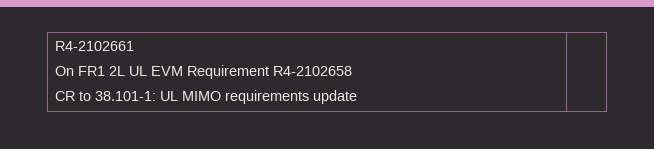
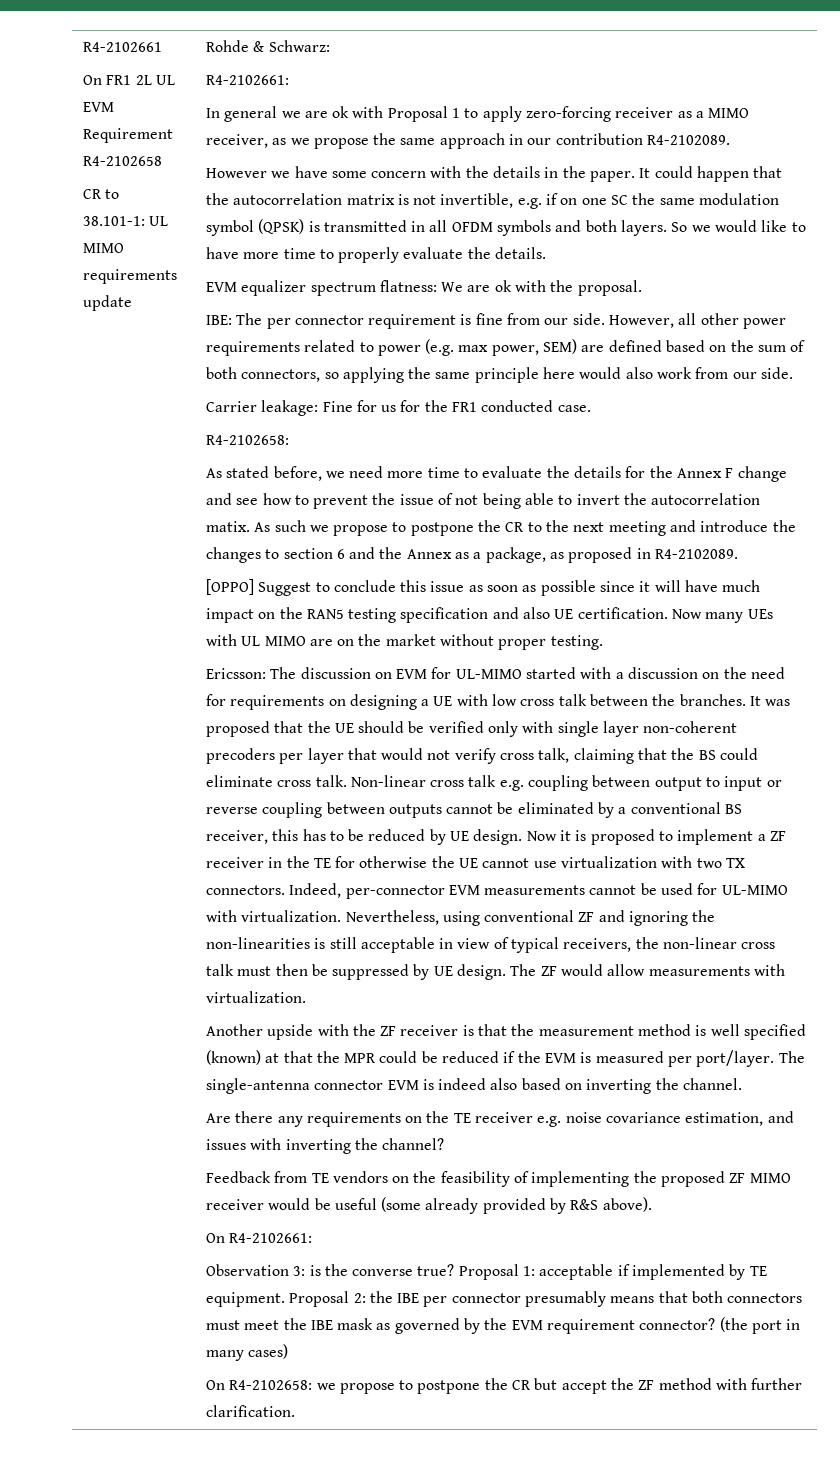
+ Rohde & Schwarz:
+ R4-2102661:
+ In general we are ok with Proposal 1 to apply zero-forcing receiver as a MIMO receiver, as we propose the same approach in our contribution R4-2102089.
+ However we have some concern with the details in the paper. It could happen that the autocorrelation matrix is not invertible, e.g. if on one SC the same modulation symbol (QPSK) is transmitted in all OFDM symbols and both layers. So we would like to have more time to properly evaluate the details.
+ EVM equalizer spectrum flatness: We are ok with the proposal.
+ IBE: The per connector requirement is fine from our side. However, all other power requirements related to power (e.g. max power, SEM) are defined based on the sum of both connectors, so applying the same principle here would also work from our side.
+ Carrier leakage: Fine for us for the FR1 conducted case.
+ R4-2102658:
+ As stated before, we need more time to evaluate the details for the Annex F change and see how to prevent the issue of not being able to invert the autocorrelation matix. As such we propose to postpone the CR to the next meeting and introduce the changes to section 6 and the Annex as a package, as proposed in R4-2102089.
+ [OPPO] Suggest to conclude this issue as soon as possible since it will have much impact on the RAN5 testing specification and also UE certification. Now many UEs with UL MIMO are on the market without proper testing.
+ Ericsson: The discussion on EVM for UL-MIMO started with a discussion on the need for requirements on designing a UE with low cross talk between the branches. It was proposed that the UE should be verified only with single layer non-coherent precoders per layer that would not verify cross talk, claiming that the BS could eliminate cross talk. Non-linear cross talk e.g. coupling between output to input or reverse coupling between outputs cannot be eliminated by a conventional BS receiver, this has to be reduced by UE design. Now it is proposed to implement a ZF receiver in the TE for otherwise the UE cannot use virtualization with two TX connectors. Indeed, per-connector EVM measurements cannot be used for UL-MIMO with virtualization. Nevertheless, using conventional ZF and ignoring the non-linearities is still acceptable in view of typical receivers, the non-linear cross talk must then be suppressed by UE design. The ZF would allow measurements with virtualization.
+ Another upside with the ZF receiver is that the measurement method is well specified (known) at that the MPR could be reduced if the EVM is measured per port/layer. The single-antenna connector EVM is indeed also based on inverting the channel.
+ Are there any requirements on the TE receiver e.g. noise covariance estimation, and issues with inverting the channel?
+ Feedback from TE vendors on the feasibility of implementing the proposed ZF MIMO receiver would be useful (some already provided by R&S above).
+ On R4-2102661:
+ Observation 3: is the converse true? Proposal 1: acceptable if implemented by TE equipment. Proposal 2: the IBE per connector presumably means that both connectors must meet the IBE mask as governed by the EVM requirement connector? (the port in many cases)
+ On R4-2102658: we propose to postpone the CR but accept the ZF method with further clarification.

